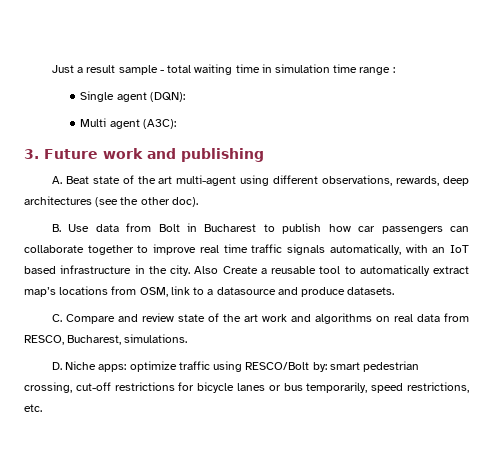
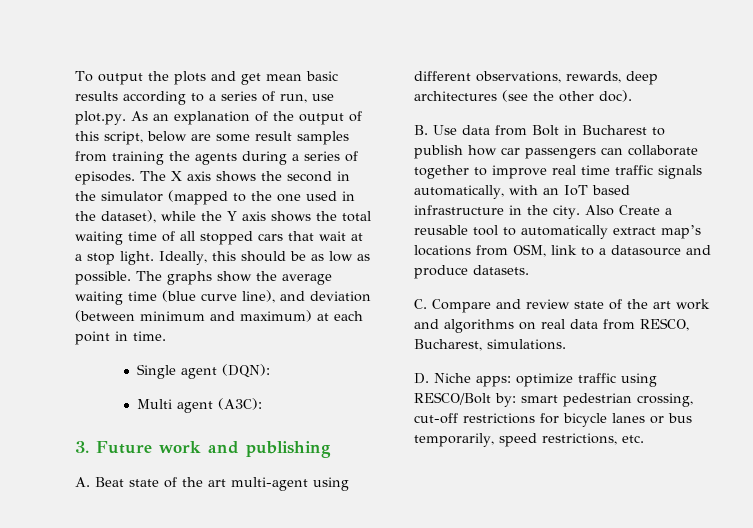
- Just a result sample - total waiting time in simulation time range :
+ To output the plots and get mean basic results according to a series of run, use plot.py. As an explanation of the output of this script, below are some result samples from training the agents during a series of episodes. The X axis shows the second in the simulator (mapped to the one used in the dataset), while the Y axis shows the total waiting time of all stopped cars that wait at a stop light. Ideally, this should be as low as possible. The graphs show the average waiting time (blue curve line), and deviation (between minimum and maximum) at each point in time.

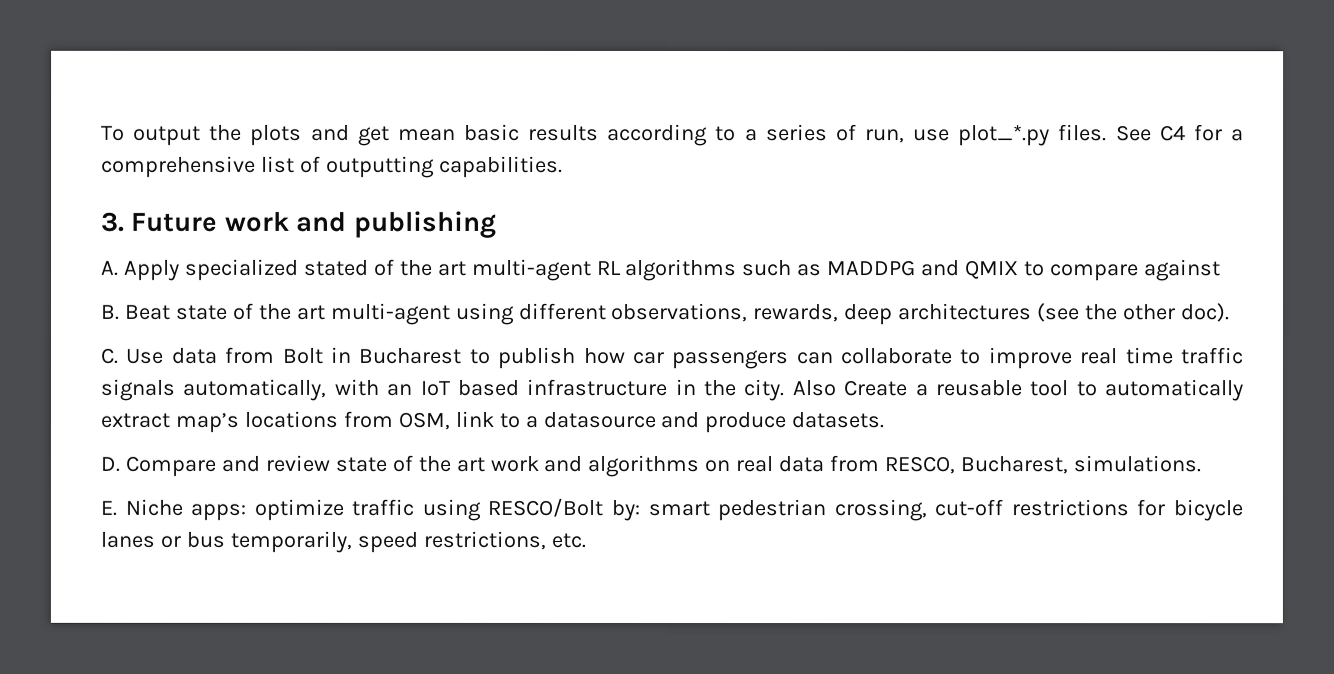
- To output the plots and get mean basic results according to a series of run, use plot.py. As an explanation of the output of this script, below are some result samples from training the agents during a series of episodes. The X axis shows the second in the simulator (mapped to the one used in the dataset), while the Y axis shows the total waiting time of all stopped cars that wait at a stop light. Ideally, this should be as low as possible. The graphs show the average waiting time (blue curve line), and deviation (between minimum and maximum) at each point in time.
- Single agent (DQN):
- Multi agent (A3C):
+ To output the plots and get mean basic results according to a series of run, use plot_*.py files. See C4 for a comprehensive list of outputting capabilities.
- A. Beat state of the art multi-agent using different observations, rewards, deep architectures (see the other doc).
+ A. Apply specialized stated of the art multi-agent RL algorithms such as MADDPG and QMIX to compare against
+ B. Beat state of the art multi-agent using different observations, rewards, deep architectures (see the other doc).
- B. Use data from Bolt in Bucharest to publish how car passengers can collaborate together to improve real time traffic signals automatically, with an IoT based infrastructure in the city.
+ C. Use data from Bolt in Bucharest to publish how car passengers can collaborate to improve real time traffic signals automatically, with an IoT based infrastructure in the city.
- C. Compare and review state of the art work and algorithms on real data from RESCO, Bucharest, simulations.
+ D. Compare and review state of the art work and algorithms on real data from RESCO, Bucharest, simulations.
- D. Niche apps: optimize traffic using RESCO/Bolt by: smart pedestrian crossing, cut-off restrictions for bicycle lanes or bus temporarily, speed restrictions, etc.
+ E. Niche apps: optimize traffic using RESCO/Bolt by: smart pedestrian crossing, cut-off restrictions for bicycle lanes or bus temporarily, speed restrictions, etc.

